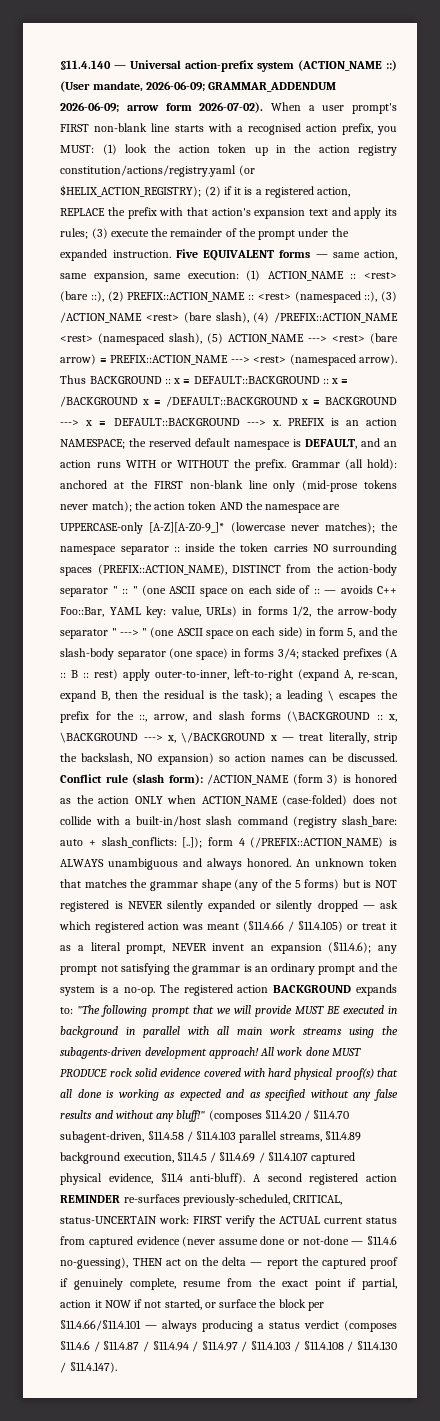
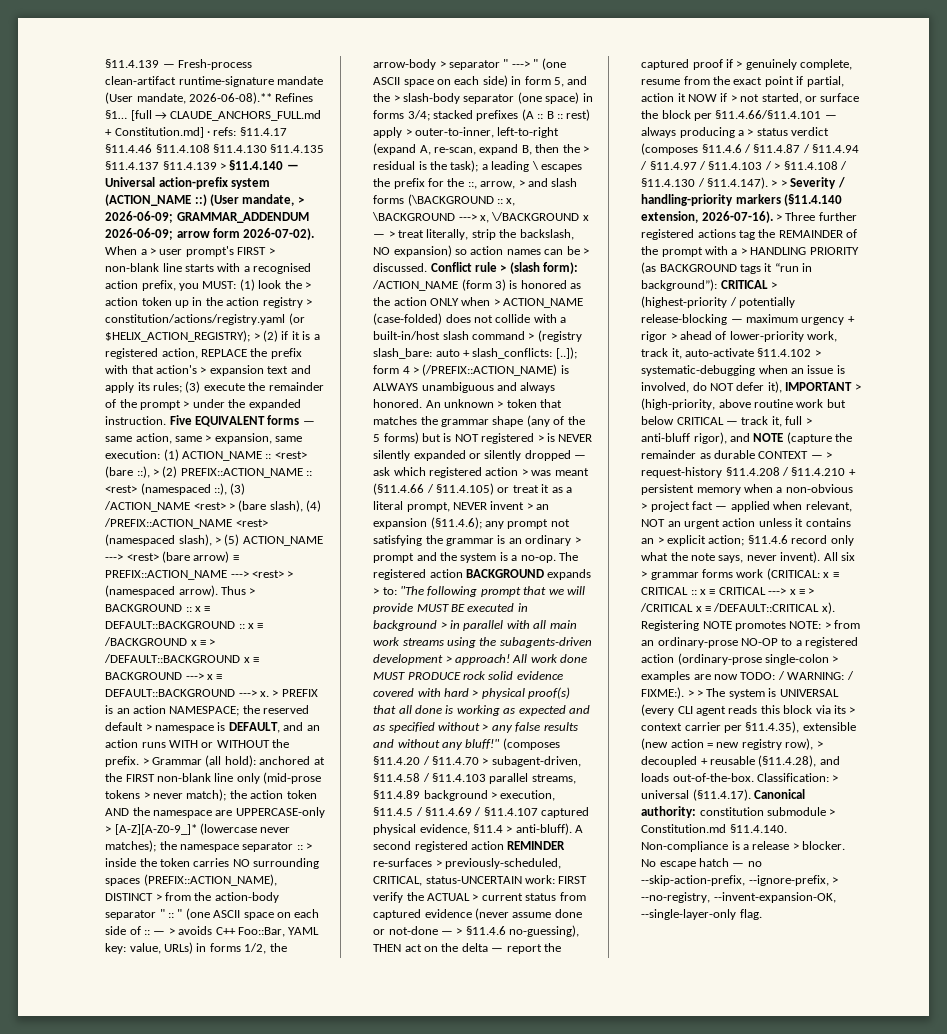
- §11.4.140 — Universal action-prefix system (ACTION_NAME ::) (User mandate, 2026-06-09; GRAMMAR_ADDENDUM 2026-06-09; arrow form 2026-07-02).
+ §11.4.139 — Fresh-process clean-artifact runtime-signature mandate (User mandate, 2026-06-08).** Refines §1… [full → CLAUDE_ANCHORS_FULL.md + Constitution.md] · refs: §11.4.17 §11.4.46 §11.4.108 §11.4.130 §11.4.135 §11.4.137 §11.4.139 > §11.4.140 — Universal action-prefix system (ACTION_NAME ::) (User mandate, > 2026-06-09; GRAMMAR_ADDENDUM 2026-06-09; arrow form 2026-07-02).
- When a user prompt's FIRST non-blank line starts with a recognised action prefix, you MUST: (1) look the action token up in the action registry constitution/actions/registry.yaml (or $HELIX_ACTION_REGISTRY); (2) if it is a registered action, REPLACE the prefix with that action's expansion text and apply its rules; (3) execute the remainder of the prompt under the expanded instruction.
+ When a > user prompt's FIRST > non-blank line starts with a recognised action prefix, you MUST: (1) look the > action token up in the action registry > constitution/actions/registry.yaml (or $HELIX_ACTION_REGISTRY); > (2) if it is a registered action, REPLACE the prefix with that action's > expansion text and apply its rules; (3) execute the remainder of the prompt > under the expanded instruction.
- Five EQUIVALENT forms — same action, same expansion, same execution: (1) ACTION_NAME :: <rest> (bare ::), (2) PREFIX::ACTION_NAME :: <rest> (namespaced ::), (3) /ACTION_NAME <rest> (bare slash), (4) /PREFIX::ACTION_NAME <rest> (namespaced slash), (5) ACTION_NAME ---> <rest> (bare arrow) ≡ PREFIX::ACTION_NAME ---> <rest> (namespaced arrow).
+ Five EQUIVALENT forms — same action, same > expansion, same execution: (1) ACTION_NAME :: <rest> (bare ::), > (2) PREFIX::ACTION_NAME :: <rest> (namespaced ::), (3) /ACTION_NAME <rest> > (bare slash), (4) /PREFIX::ACTION_NAME <rest> (namespaced slash), > (5) ACTION_NAME ---> <rest> (bare arrow) ≡ PREFIX::ACTION_NAME ---> <rest> > (namespaced arrow).
- Thus BACKGROUND :: x ≡ DEFAULT::BACKGROUND :: x ≡ /BACKGROUND x ≡ /DEFAULT::BACKGROUND x ≡ BACKGROUND ---> x ≡ DEFAULT::BACKGROUND ---> x.
+ Thus > BACKGROUND :: x ≡ DEFAULT::BACKGROUND :: x ≡ /BACKGROUND x ≡ > /DEFAULT::BACKGROUND x ≡ BACKGROUND ---> x ≡ DEFAULT::BACKGROUND ---> x.
- PREFIX is an action NAMESPACE; the reserved default namespace is DEFAULT, and an action runs WITH or WITHOUT the prefix.
+ > PREFIX is an action NAMESPACE; the reserved default > namespace is DEFAULT, and an action runs WITH or WITHOUT the prefix.
- Grammar (all hold):
+ > Grammar (all hold):
- anchored at the FIRST non-blank line only (mid-prose tokens never match);
+ anchored at the FIRST non-blank line only (mid-prose tokens > never match);
- the action token AND the namespace are UPPERCASE-only [A-Z][A-Z0-9_]* (lowercase never matches);
+ the action token AND the namespace are UPPERCASE-only > [A-Z][A-Z0-9_]* (lowercase never matches);
- inside the token carries NO surrounding spaces (PREFIX::ACTION_NAME), DISTINCT from the action-body separator " ::
+ > inside the token carries NO surrounding spaces (PREFIX::ACTION_NAME), DISTINCT > from the action-body separator " ::
- — avoids C++ Foo::Bar, YAML key:
+ — > avoids C++ Foo::Bar, YAML key:
- value, URLs) in forms 1/2, the arrow-body separator " ---> " (one ASCII space on each side) in form 5, and the slash-body separator (one space) in forms 3/4;
+ value, URLs) in forms 1/2, the arrow-body > separator " ---> " (one ASCII space on each side) in form 5, and the > slash-body separator (one space) in forms 3/4;
- rest) apply outer-to-inner, left-to-right (expand A, re-scan, expand B, then the residual is the task);
+ rest) apply > outer-to-inner, left-to-right (expand A, re-scan, expand B, then the > residual is the task);
- a leading \ escapes the prefix for the ::, arrow, and slash forms (\BACKGROUND ::
+ a leading \ escapes the prefix for the ::, arrow, > and slash forms (\BACKGROUND ::
- x, \BACKGROUND ---> x, \/BACKGROUND x — treat literally, strip the backslash, NO expansion) so action names can be discussed.
+ x, \BACKGROUND ---> x, \/BACKGROUND x — > treat literally, strip the backslash, NO expansion) so action names can be > discussed.
- Conflict rule (slash form): /ACTION_NAME (form 3) is honored as the action ONLY when ACTION_NAME (case-folded) does not collide with a built-in/host slash command (registry slash_bare: auto + slash_conflicts: [..]); form 4 (/PREFIX::ACTION_NAME) is ALWAYS unambiguous and always honored.
+ Conflict rule > (slash form): /ACTION_NAME (form 3) is honored as the action ONLY when > ACTION_NAME (case-folded) does not collide with a built-in/host slash command > (registry slash_bare: auto + slash_conflicts: [..]); form 4 > (/PREFIX::ACTION_NAME) is ALWAYS unambiguous and always honored.
- An unknown token that matches the grammar shape (any of the 5 forms) but is NOT registered is NEVER silently expanded or silently dropped — ask which registered action was meant (§11.4.66 / §11.4.105) or treat it as a literal prompt, NEVER invent an expansion (§11.4.6);
+ An unknown > token that matches the grammar shape (any of the 5 forms) but is NOT registered > is NEVER silently expanded or silently dropped — ask which registered action > was meant (§11.4.66 / §11.4.105) or treat it as a literal prompt, NEVER invent > an expansion (§11.4.6);
- any prompt not satisfying the grammar is an ordinary prompt and the system is a no-op.
+ any prompt not satisfying the grammar is an ordinary > prompt and the system is a no-op.
- The registered action BACKGROUND expands to: "The following prompt that we will provide MUST BE executed in background in parallel with all main work streams using the subagents-driven development approach!
+ The registered action BACKGROUND expands > to: "The following prompt that we will provide MUST BE executed in background > in parallel with all main work streams using the subagents-driven development > approach!
- All work done MUST PRODUCE rock solid evidence covered with hard physical proof(s) that all done is working as expected and as specified without any false results and without any bluff!"
+ All work done MUST PRODUCE rock solid evidence covered with hard > physical proof(s) that all done is working as expected and as specified without > any false results and without any bluff!"
- (composes §11.4.20 / §11.4.70 subagent-driven, §11.4.58 / §11.4.103 parallel streams, §11.4.89 background execution, §11.4.5 / §11.4.69 / §11.4.107 captured physical evidence, §11.4 anti-bluff).
+ (composes §11.4.20 / §11.4.70 > subagent-driven, §11.4.58 / §11.4.103 parallel streams, §11.4.89 background > execution, §11.4.5 / §11.4.69 / §11.4.107 captured physical evidence, §11.4 > anti-bluff).
- A second registered action REMINDER re-surfaces previously-scheduled, CRITICAL, status-UNCERTAIN work:
+ A second registered action REMINDER re-surfaces > previously-scheduled, CRITICAL, status-UNCERTAIN work:
- FIRST verify the ACTUAL current status from captured evidence (never assume done or not-done — §11.4.6 no-guessing), THEN act on the delta — report the captured proof if genuinely complete, resume from the exact point if partial, action it NOW if not started, or surface the block per §11.4.66/§11.4.101 — always producing a status verdict (composes §11.4.6 / §11.4.87 / §11.4.94 / §11.4.97 / §11.4.103 / §11.4.108 / §11.4.130 / §11.4.147).
+ FIRST verify the ACTUAL > current status from captured evidence (never assume done or not-done — > §11.4.6 no-guessing), THEN act on the delta — report the captured proof if > genuinely complete, resume from the exact point if partial, action it NOW if > not started, or surface the block per §11.4.66/§11.4.101 — always producing a > status verdict (composes §11.4.6 / §11.4.87 / §11.4.94 / §11.4.97 / §11.4.103 / > §11.4.108 / §11.4.130 / §11.4.147). > > Severity / handling-priority markers (§11.4.140 extension, 2026-07-16). > Three further registered actions tag the REMAINDER of the prompt with a > HANDLING PRIORITY (as BACKGROUND tags it “run in background”): CRITICAL > (highest-priority / potentially release-blocking — maximum urgency + rigor > ahead of lower-priority work, track it, auto-activate §11.4.102 > systematic-debugging when an issue is involved, do NOT defer it), IMPORTANT > (high-priority, above routine work but below CRITICAL — track it, full > anti-bluff rigor), and NOTE (capture the remainder as durable CONTEXT — > request-history §11.4.208 / §11.4.210 + persistent memory when a non-obvious > project fact — applied when relevant, NOT an urgent action unless it contains an > explicit action; §11.4.6 record only what the note says, never invent). All six > grammar forms work (CRITICAL: x ≡ CRITICAL :: x ≡ CRITICAL ---> x ≡ > /CRITICAL x ≡ /DEFAULT::CRITICAL x). Registering NOTE promotes NOTE: > from an ordinary-prose NO-OP to a registered action (ordinary-prose single-colon > examples are now TODO: / WARNING: / FIXME:). > > The system is UNIVERSAL (every CLI agent reads this block via its > context carrier per §11.4.35), extensible (new action = new registry row), > decoupled + reusable (§11.4.28), and loads out-of-the-box. Classification: > universal (§11.4.17). Canonical authority: constitution submodule > Constitution.md §11.4.140. Non-compliance is a release > blocker. No escape hatch — no --skip-action-prefix, --ignore-prefix, > --no-registry, --invent-expansion-OK, --single-layer-only flag.

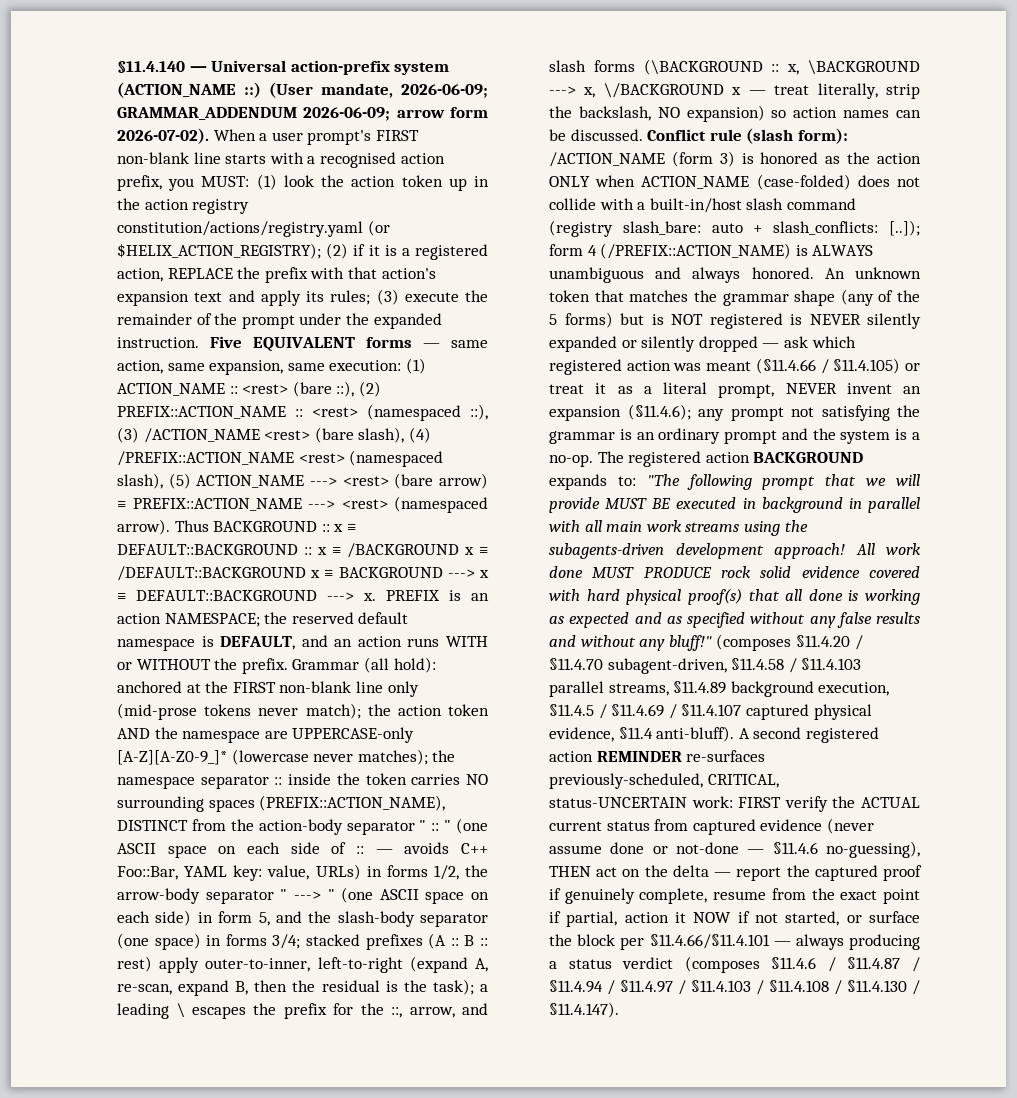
- §11.4.139 — Fresh-process clean-artifact runtime-signature mandate (User mandate, 2026-06-08).** Refines §1… [full → CLAUDE_ANCHORS_FULL.md + Constitution.md] · refs: §11.4.17 §11.4.46 §11.4.108 §11.4.130 §11.4.135 §11.4.137 §11.4.139 > §11.4.140 — Universal action-prefix system (ACTION_NAME ::) (User mandate, > 2026-06-09; GRAMMAR_ADDENDUM 2026-06-09; arrow form 2026-07-02).
+ §11.4.140 — Universal action-prefix system (ACTION_NAME ::) (User mandate, 2026-06-09; GRAMMAR_ADDENDUM 2026-06-09; arrow form 2026-07-02).
- When a > user prompt's FIRST > non-blank line starts with a recognised action prefix, you MUST: (1) look the > action token up in the action registry > constitution/actions/registry.yaml (or $HELIX_ACTION_REGISTRY); > (2) if it is a registered action, REPLACE the prefix with that action's > expansion text and apply its rules; (3) execute the remainder of the prompt > under the expanded instruction.
+ When a user prompt's FIRST non-blank line starts with a recognised action prefix, you MUST: (1) look the action token up in the action registry constitution/actions/registry.yaml (or $HELIX_ACTION_REGISTRY); (2) if it is a registered action, REPLACE the prefix with that action's expansion text and apply its rules; (3) execute the remainder of the prompt under the expanded instruction.
- Five EQUIVALENT forms — same action, same > expansion, same execution: (1) ACTION_NAME :: <rest> (bare ::), > (2) PREFIX::ACTION_NAME :: <rest> (namespaced ::), (3) /ACTION_NAME <rest> > (bare slash), (4) /PREFIX::ACTION_NAME <rest> (namespaced slash), > (5) ACTION_NAME ---> <rest> (bare arrow) ≡ PREFIX::ACTION_NAME ---> <rest> > (namespaced arrow).
+ Five EQUIVALENT forms — same action, same expansion, same execution: (1) ACTION_NAME :: <rest> (bare ::), (2) PREFIX::ACTION_NAME :: <rest> (namespaced ::), (3) /ACTION_NAME <rest> (bare slash), (4) /PREFIX::ACTION_NAME <rest> (namespaced slash), (5) ACTION_NAME ---> <rest> (bare arrow) ≡ PREFIX::ACTION_NAME ---> <rest> (namespaced arrow).
- Thus > BACKGROUND :: x ≡ DEFAULT::BACKGROUND :: x ≡ /BACKGROUND x ≡ > /DEFAULT::BACKGROUND x ≡ BACKGROUND ---> x ≡ DEFAULT::BACKGROUND ---> x.
+ Thus BACKGROUND :: x ≡ DEFAULT::BACKGROUND :: x ≡ /BACKGROUND x ≡ /DEFAULT::BACKGROUND x ≡ BACKGROUND ---> x ≡ DEFAULT::BACKGROUND ---> x.
- > PREFIX is an action NAMESPACE; the reserved default > namespace is DEFAULT, and an action runs WITH or WITHOUT the prefix.
+ PREFIX is an action NAMESPACE; the reserved default namespace is DEFAULT, and an action runs WITH or WITHOUT the prefix.
- > Grammar (all hold):
+ Grammar (all hold):
- anchored at the FIRST non-blank line only (mid-prose tokens > never match);
+ anchored at the FIRST non-blank line only (mid-prose tokens never match);
- the action token AND the namespace are UPPERCASE-only > [A-Z][A-Z0-9_]* (lowercase never matches);
+ the action token AND the namespace are UPPERCASE-only [A-Z][A-Z0-9_]* (lowercase never matches);
- > inside the token carries NO surrounding spaces (PREFIX::ACTION_NAME), DISTINCT > from the action-body separator " ::
+ inside the token carries NO surrounding spaces (PREFIX::ACTION_NAME), DISTINCT from the action-body separator " ::
- — > avoids C++ Foo::Bar, YAML key:
+ — avoids C++ Foo::Bar, YAML key:
- value, URLs) in forms 1/2, the arrow-body > separator " ---> " (one ASCII space on each side) in form 5, and the > slash-body separator (one space) in forms 3/4;
+ value, URLs) in forms 1/2, the arrow-body separator " ---> " (one ASCII space on each side) in form 5, and the slash-body separator (one space) in forms 3/4;
- rest) apply > outer-to-inner, left-to-right (expand A, re-scan, expand B, then the > residual is the task);
+ rest) apply outer-to-inner, left-to-right (expand A, re-scan, expand B, then the residual is the task);
- a leading \ escapes the prefix for the ::, arrow, > and slash forms (\BACKGROUND ::
+ a leading \ escapes the prefix for the ::, arrow, and slash forms (\BACKGROUND ::
- x, \BACKGROUND ---> x, \/BACKGROUND x — > treat literally, strip the backslash, NO expansion) so action names can be > discussed.
+ x, \BACKGROUND ---> x, \/BACKGROUND x — treat literally, strip the backslash, NO expansion) so action names can be discussed.
- Conflict rule > (slash form): /ACTION_NAME (form 3) is honored as the action ONLY when > ACTION_NAME (case-folded) does not collide with a built-in/host slash command > (registry slash_bare: auto + slash_conflicts: [..]); form 4 > (/PREFIX::ACTION_NAME) is ALWAYS unambiguous and always honored.
+ Conflict rule (slash form): /ACTION_NAME (form 3) is honored as the action ONLY when ACTION_NAME (case-folded) does not collide with a built-in/host slash command (registry slash_bare: auto + slash_conflicts: [..]); form 4 (/PREFIX::ACTION_NAME) is ALWAYS unambiguous and always honored.
- An unknown > token that matches the grammar shape (any of the 5 forms) but is NOT registered > is NEVER silently expanded or silently dropped — ask which registered action > was meant (§11.4.66 / §11.4.105) or treat it as a literal prompt, NEVER invent > an expansion (§11.4.6);
+ An unknown token that matches the grammar shape (any of the 5 forms) but is NOT registered is NEVER silently expanded or silently dropped — ask which registered action was meant (§11.4.66 / §11.4.105) or treat it as a literal prompt, NEVER invent an expansion (§11.4.6);
- any prompt not satisfying the grammar is an ordinary > prompt and the system is a no-op.
+ any prompt not satisfying the grammar is an ordinary prompt and the system is a no-op.
- The registered action BACKGROUND expands > to: "The following prompt that we will provide MUST BE executed in background > in parallel with all main work streams using the subagents-driven development > approach!
+ The registered action BACKGROUND expands to: "The following prompt that we will provide MUST BE executed in background in parallel with all main work streams using the subagents-driven development approach!
- All work done MUST PRODUCE rock solid evidence covered with hard > physical proof(s) that all done is working as expected and as specified without > any false results and without any bluff!"
+ All work done MUST PRODUCE rock solid evidence covered with hard physical proof(s) that all done is working as expected and as specified without any false results and without any bluff!"
- (composes §11.4.20 / §11.4.70 > subagent-driven, §11.4.58 / §11.4.103 parallel streams, §11.4.89 background > execution, §11.4.5 / §11.4.69 / §11.4.107 captured physical evidence, §11.4 > anti-bluff).
+ (composes §11.4.20 / §11.4.70 subagent-driven, §11.4.58 / §11.4.103 parallel streams, §11.4.89 background execution, §11.4.5 / §11.4.69 / §11.4.107 captured physical evidence, §11.4 anti-bluff).
- A second registered action REMINDER re-surfaces > previously-scheduled, CRITICAL, status-UNCERTAIN work:
+ A second registered action REMINDER re-surfaces previously-scheduled, CRITICAL, status-UNCERTAIN work:
- FIRST verify the ACTUAL > current status from captured evidence (never assume done or not-done — > §11.4.6 no-guessing), THEN act on the delta — report the captured proof if > genuinely complete, resume from the exact point if partial, action it NOW if > not started, or surface the block per §11.4.66/§11.4.101 — always producing a > status verdict (composes §11.4.6 / §11.4.87 / §11.4.94 / §11.4.97 / §11.4.103 / > §11.4.108 / §11.4.130 / §11.4.147). > > Severity / handling-priority markers (§11.4.140 extension, 2026-07-16). > Three further registered actions tag the REMAINDER of the prompt with a > HANDLING PRIORITY (as BACKGROUND tags it “run in background”): CRITICAL > (highest-priority / potentially release-blocking — maximum urgency + rigor > ahead of lower-priority work, track it, auto-activate §11.4.102 > systematic-debugging when an issue is involved, do NOT defer it), IMPORTANT > (high-priority, above routine work but below CRITICAL — track it, full > anti-bluff rigor), and NOTE (capture the remainder as durable CONTEXT — > request-history §11.4.208 / §11.4.210 + persistent memory when a non-obvious > project fact — applied when relevant, NOT an urgent action unless it contains an > explicit action; §11.4.6 record only what the note says, never invent). All six > grammar forms work (CRITICAL: x ≡ CRITICAL :: x ≡ CRITICAL ---> x ≡ > /CRITICAL x ≡ /DEFAULT::CRITICAL x). Registering NOTE promotes NOTE: > from an ordinary-prose NO-OP to a registered action (ordinary-prose single-colon > examples are now TODO: / WARNING: / FIXME:). > > The system is UNIVERSAL (every CLI agent reads this block via its > context carrier per §11.4.35), extensible (new action = new registry row), > decoupled + reusable (§11.4.28), and loads out-of-the-box. Classification: > universal (§11.4.17). Canonical authority: constitution submodule > Constitution.md §11.4.140. Non-compliance is a release > blocker. No escape hatch — no --skip-action-prefix, --ignore-prefix, > --no-registry, --invent-expansion-OK, --single-layer-only flag.
+ FIRST verify the ACTUAL current status from captured evidence (never assume done or not-done — §11.4.6 no-guessing), THEN act on the delta — report the captured proof if genuinely complete, resume from the exact point if partial, action it NOW if not started, or surface the block per §11.4.66/§11.4.101 — always producing a status verdict (composes §11.4.6 / §11.4.87 / §11.4.94 / §11.4.97 / §11.4.103 / §11.4.108 / §11.4.130 / §11.4.147).

